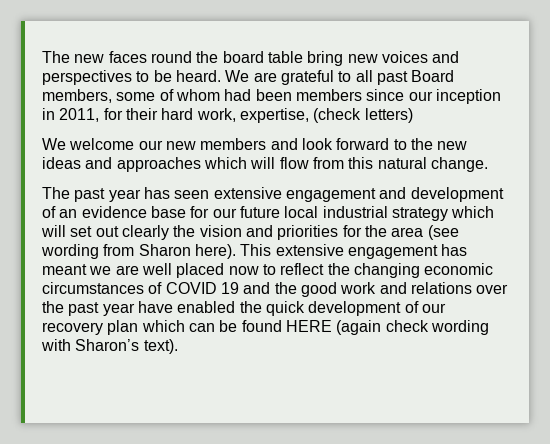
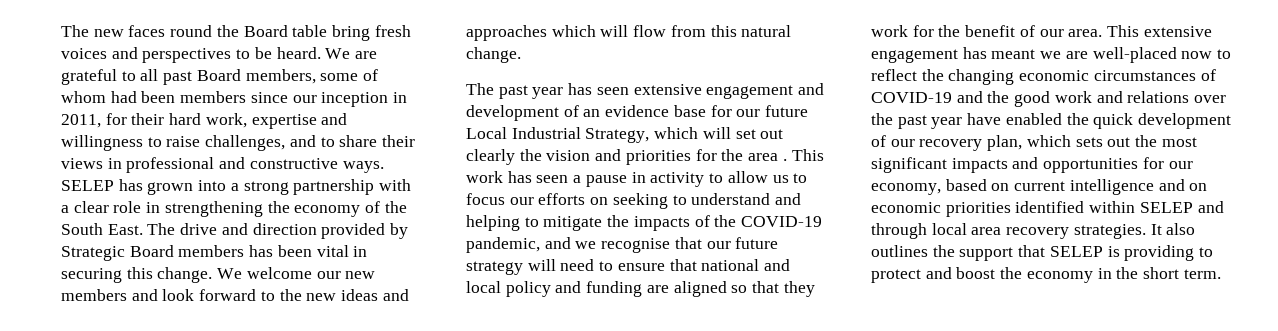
- The new faces round the board table bring new voices and perspectives to be heard.
+ The new faces round the Board table bring fresh voices and perspectives to be heard.
- We are grateful to all past Board members, some of whom had been members since our inception in 2011, for their hard work, expertise, (check letters)
- We welcome our new members and look forward to the new ideas and approaches which will flow from this natural change.
+ We are grateful to all past Board members, some of whom had been members since our inception in 2011, for their hard work, expertise and willingness to raise challenges, and to share their views in professional and constructive ways. SELEP has grown into a strong partnership with a clear role in strengthening the economy of the South East. The drive and direction provided by Strategic Board members has been vital in securing this change. We welcome our new members and look forward to the new ideas and approaches which will flow from this natural change.
- The past year has seen extensive engagement and development of an evidence base for our future local industrial strategy which will set out clearly the vision and priorities for the area (see wording from Sharon here).
+ The past year has seen extensive engagement and development of an evidence base for our future Local Industrial Strategy, which will set out clearly the vision and priorities for the area . This work has seen a pause in activity to allow us to focus our efforts on seeking to understand and helping to mitigate the impacts of the COVID-19 pandemic, and we recognise that our future strategy will need to ensure that national and local policy and funding are aligned so that they work for the benefit of our area.
- This extensive engagement has meant we are well placed now to reflect the changing economic circumstances of COVID 19 and the good work and relations over the past year have enabled the quick development of our recovery plan which can be found HERE (again check wording with Sharon’s text).
+ This extensive engagement has meant we are well-placed now to reflect the changing economic circumstances of COVID-19 and the good work and relations over the past year have enabled the quick development of our recovery plan, which sets out the most significant impacts and opportunities for our economy, based on current intelligence and on economic priorities identified within SELEP and through local area recovery strategies. It also outlines the support that SELEP is providing to protect and boost the economy in the short term.

